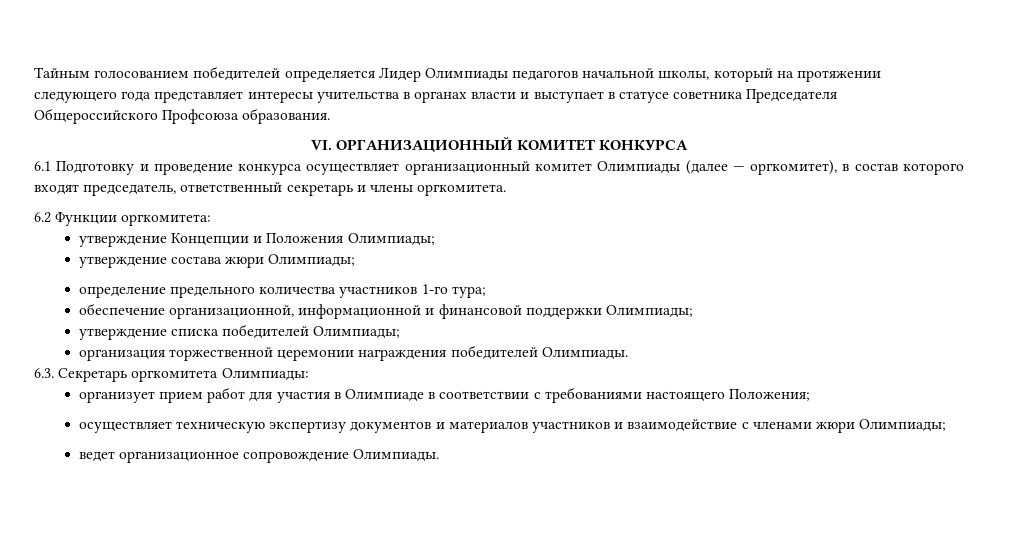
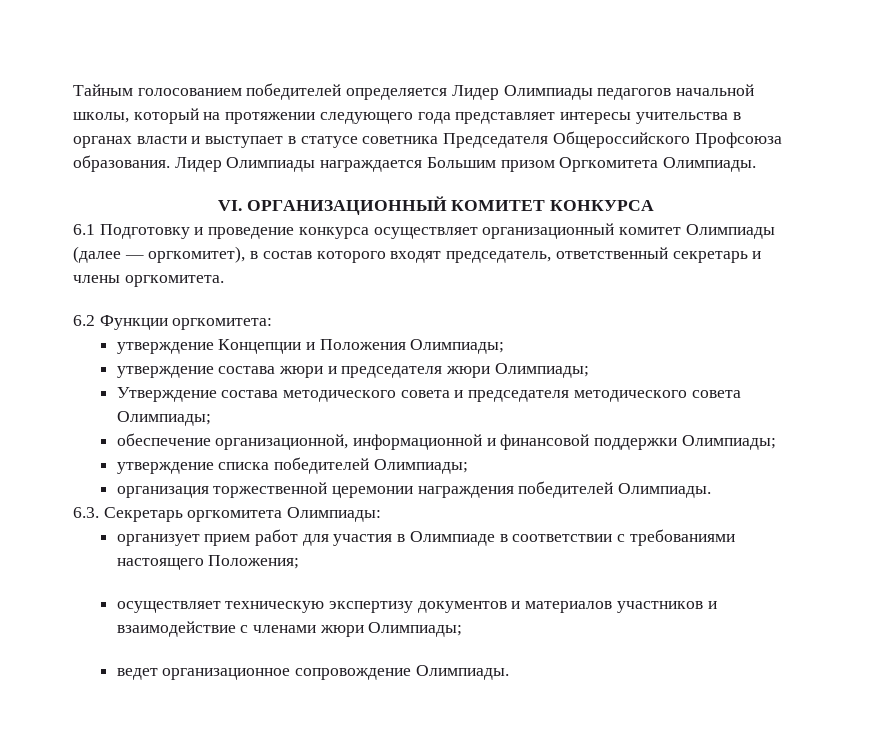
+ Лидер Олимпиады награждается Большим призом Оргкомитета Олимпиады.
- утверждение состава жюри Олимпиады;
- определение предельного количества участников 1-го тура;
+ утверждение состава жюри и председателя жюри Олимпиады;
+ Утверждение состава методического совета и председателя методического совета Олимпиады;

